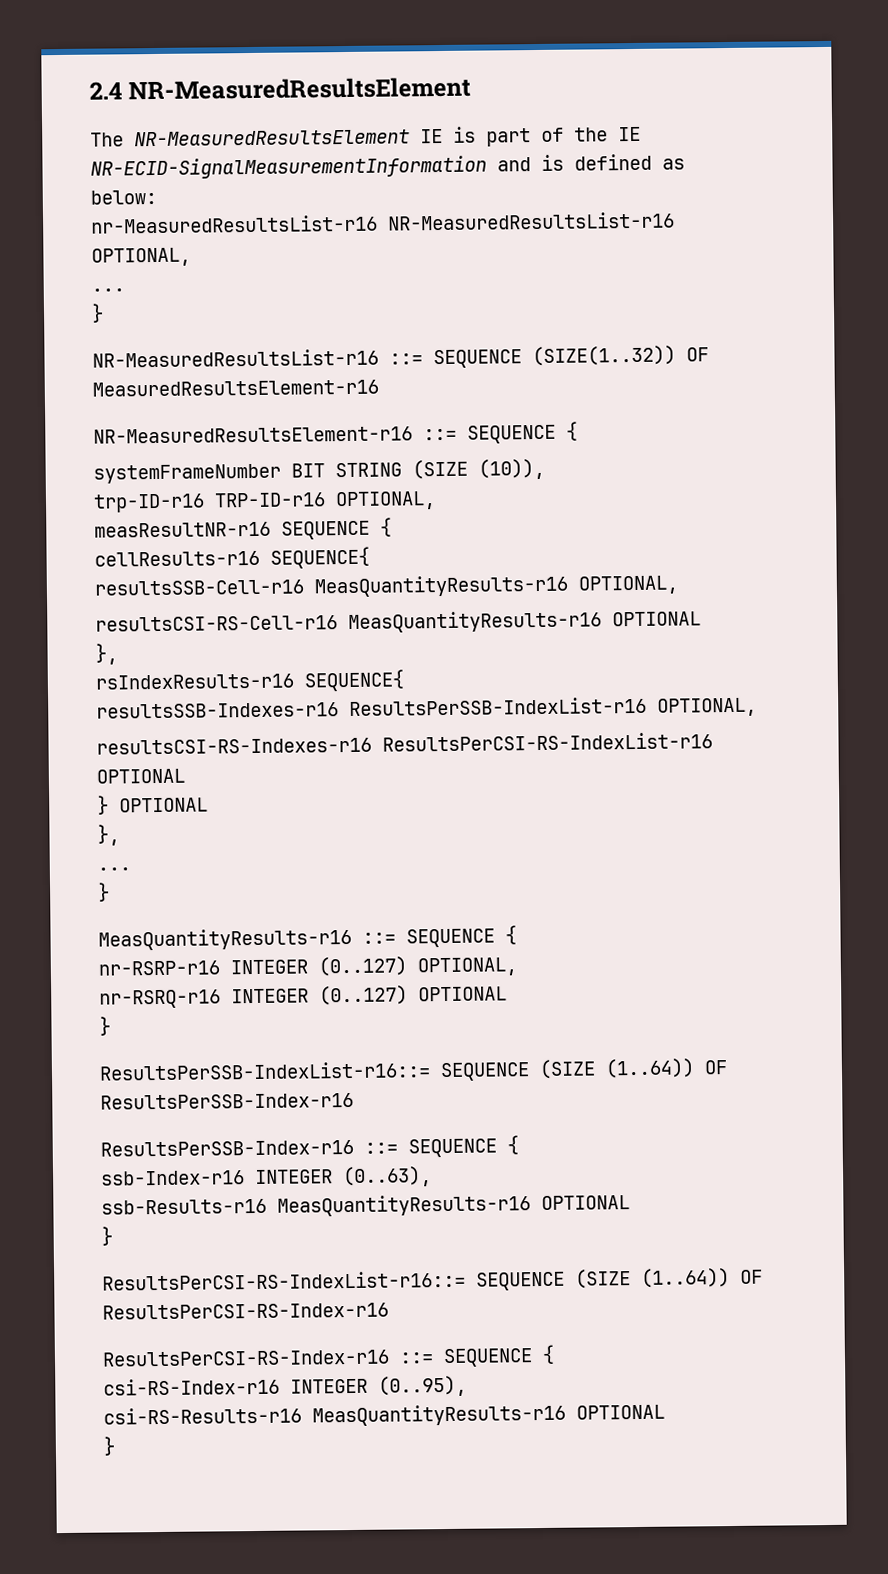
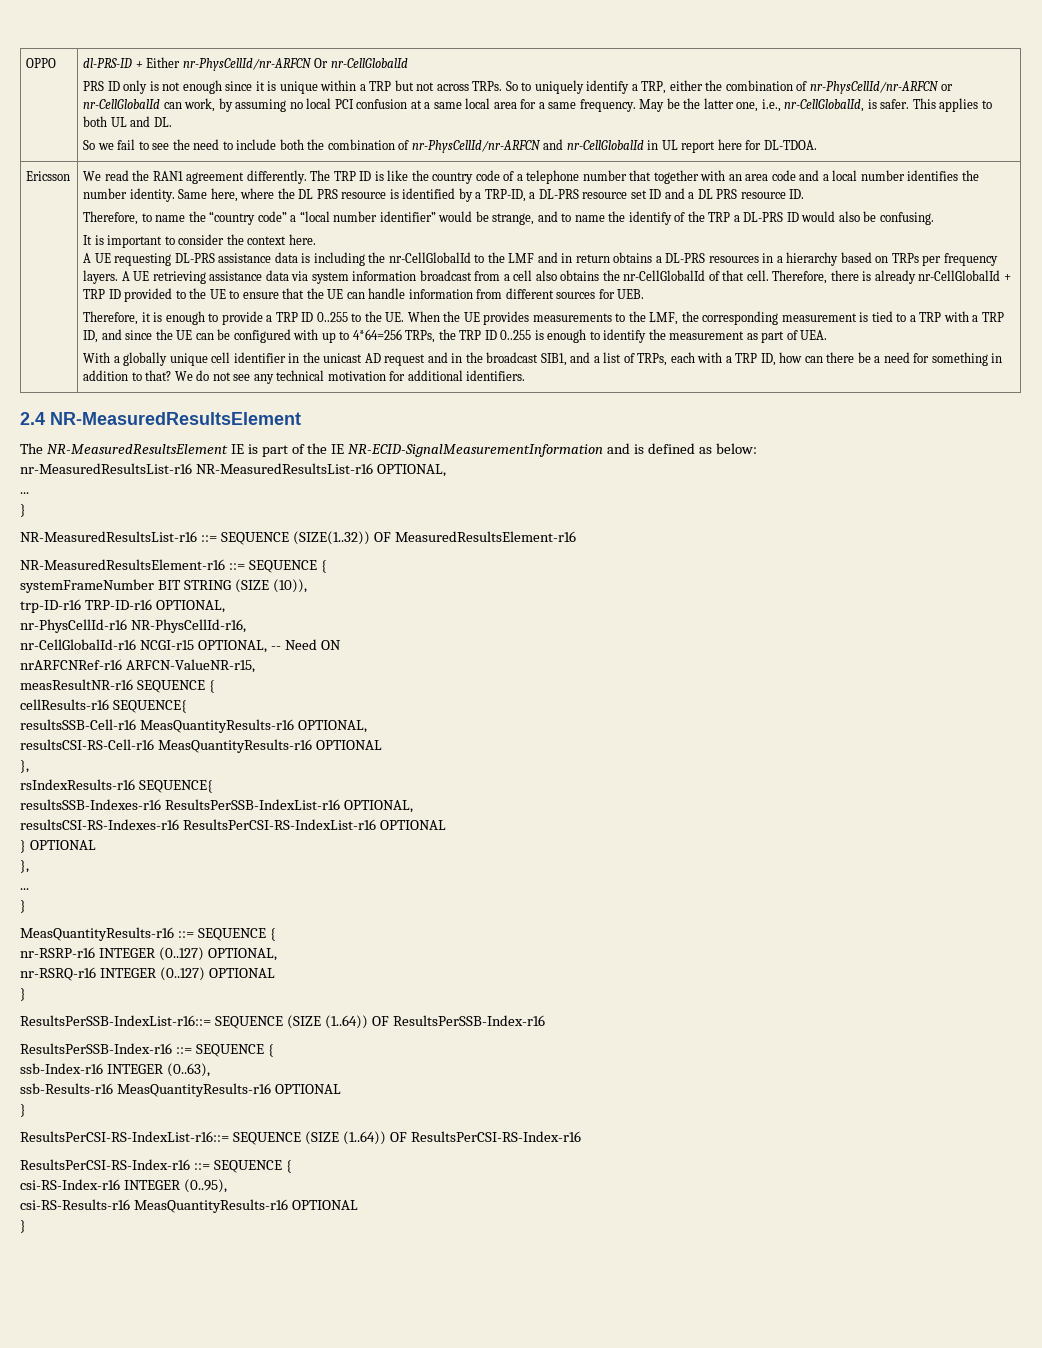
+ OPPO | dl-PRS-ID + Either nr-PhysCellId/nr-ARFCN Or nr-CellGlobalId
+ PRS ID only is not enough since it is unique within a TRP but not across TRPs. So to uniquely identify a TRP, either the combination of nr-PhysCellId/nr-ARFCN or nr-CellGlobalId can work, by assuming no local PCI confusion at a same local area for a same frequency. May be the latter one, i.e., nr-CellGlobalId, is safer. This applies to both UL and DL.
+ So we fail to see the need to include both the combination of nr-PhysCellId/nr-ARFCN and nr-CellGlobalId in UL report here for DL-TDOA.
+ Ericsson | We read the RAN1 agreement differently. The TRP ID is like the country code of a telephone number that together with an area code and a local number identifies the number identity. Same here, where the DL PRS resource is identified by a TRP-ID, a DL-PRS resource set ID and a DL PRS resource ID.
+ Therefore, to name the “country code” a “local number identifier” would be strange, and to name the identify of the TRP a DL-PRS ID would also be confusing.
+ It is important to consider the context here.
+ A UE requesting DL-PRS assistance data is including the nr-CellGlobalId to the LMF and in return obtains a DL-PRS resources in a hierarchy based on TRPs per frequency layers. A UE retrieving assistance data via system information broadcast from a cell also obtains the nr-CellGlobalId of that cell. Therefore, there is already nr-CellGlobalId + TRP ID provided to the UE to ensure that the UE can handle information from different sources for UEB.
+ Therefore, it is enough to provide a TRP ID 0..255 to the UE. When the UE provides measurements to the LMF, the corresponding measurement is tied to a TRP with a TRP ID, and since the UE can be configured with up to 4*64=256 TRPs, the TRP ID 0..255 is enough to identify the measurement as part of UEA.
+ With a globally unique cell identifier in the unicast AD request and in the broadcast SIB1, and a list of TRPs, each with a TRP ID, how can there be a need for something in addition to that? We do not see any technical motivation for additional identifiers.
+ nr-PhysCellId-r16 NR-PhysCellId-r16,
+ nr-CellGlobalId-r16 NCGI-r15 OPTIONAL, -- Need ON
+ nrARFCNRef-r16 ARFCN-ValueNR-r15,

